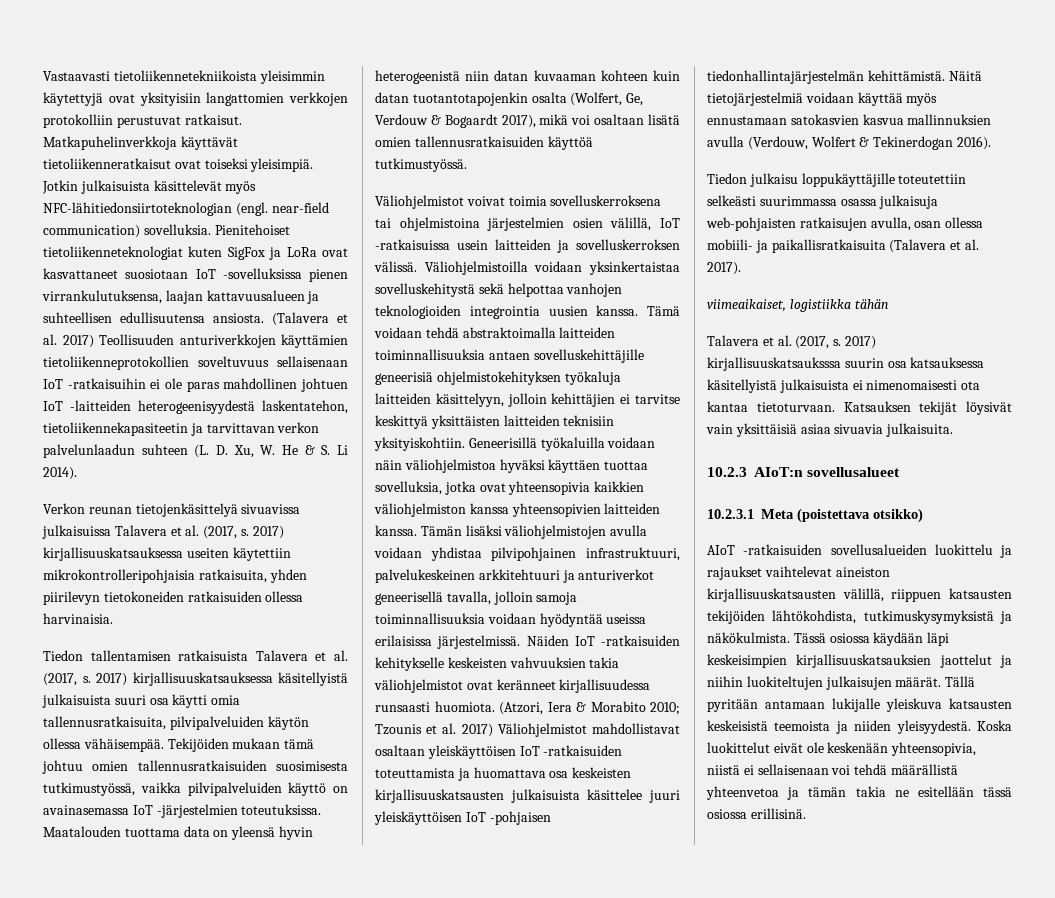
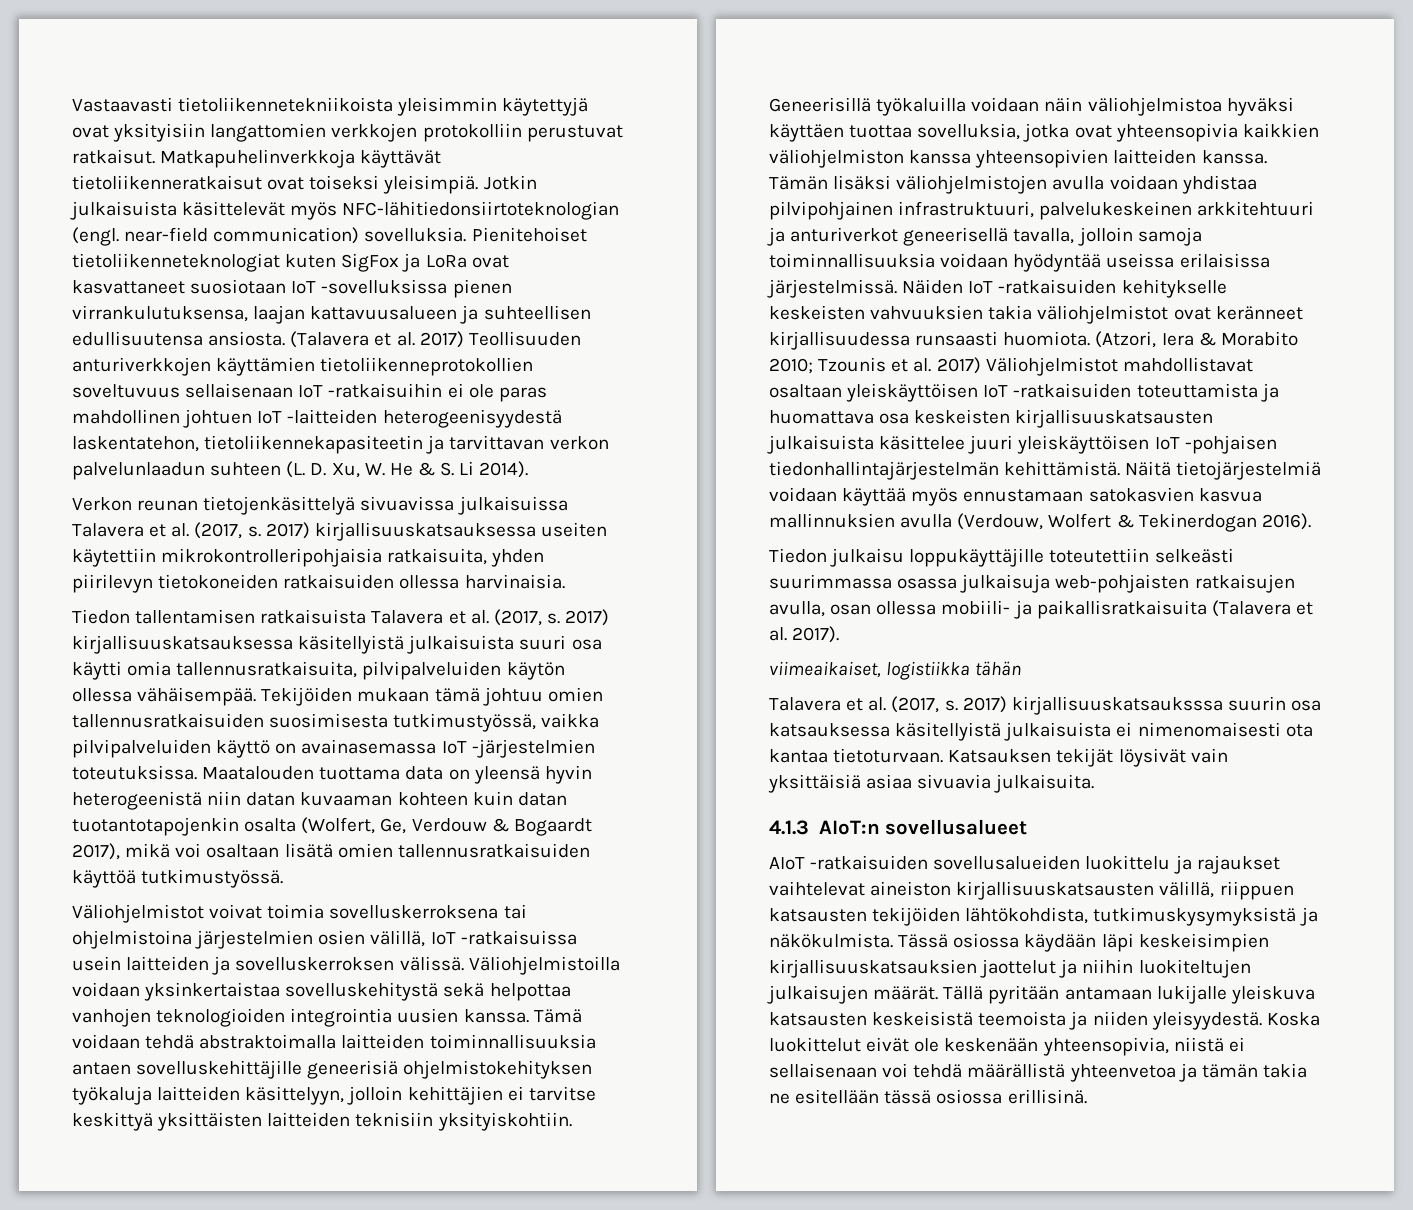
- 10.2.3 AIoT:n sovellusalueet
+ 4.1.3 AIoT:n sovellusalueet
- 10.2.3.1 Meta (poistettava otsikko)

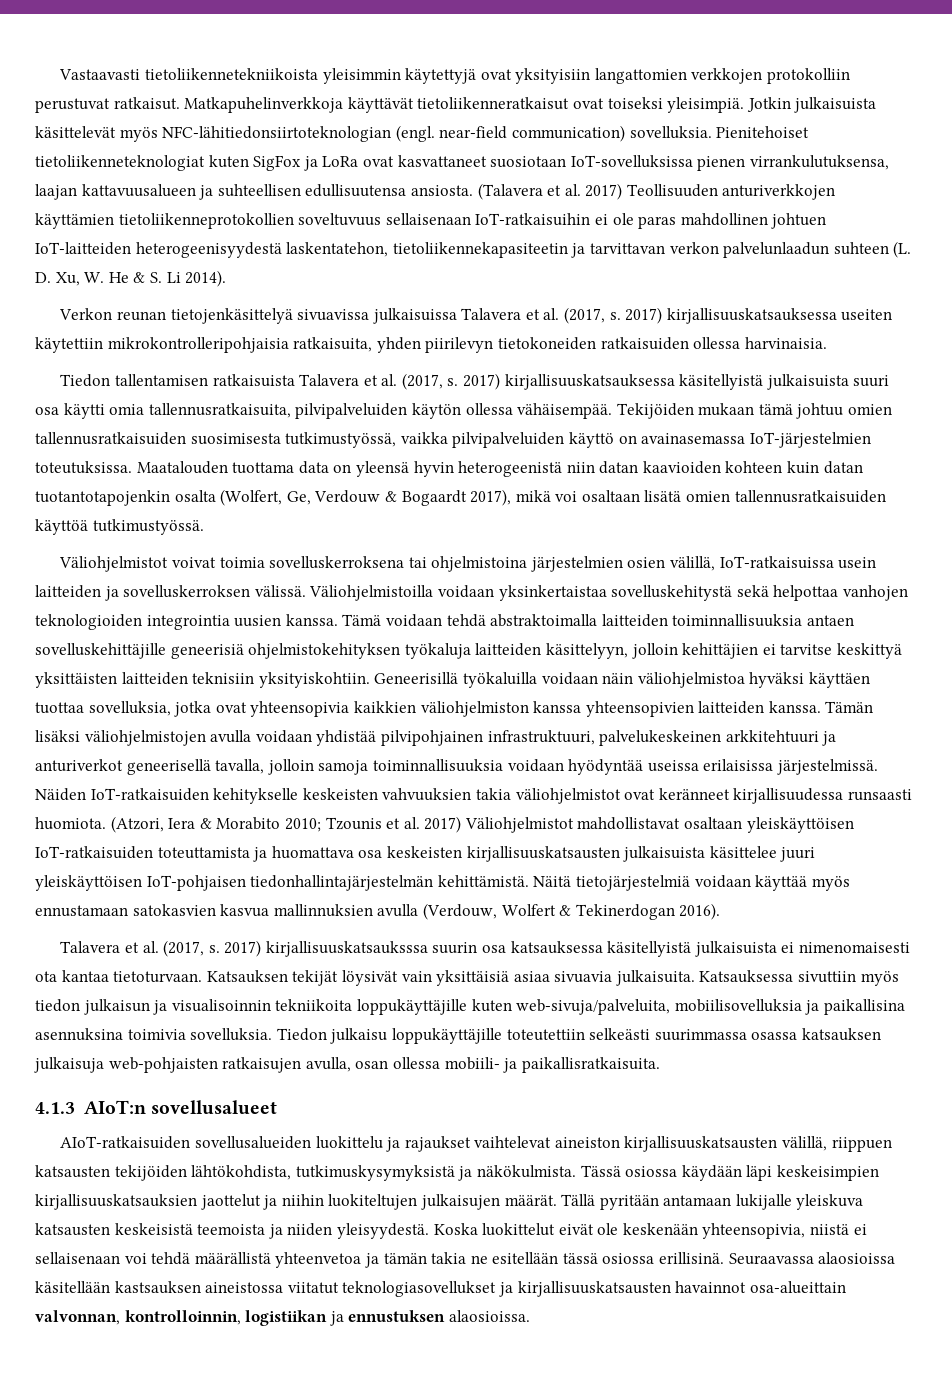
- Pienitehoiset tietoliikenneteknologiat kuten SigFox ja LoRa ovat kasvattaneet suosiotaan IoT -sovelluksissa pienen virrankulutuksensa, laajan kattavuusalueen ja suhteellisen edullisuutensa ansiosta.
+ Pienitehoiset tietoliikenneteknologiat kuten SigFox ja LoRa ovat kasvattaneet suosiotaan IoT-sovelluksissa pienen virrankulutuksensa, laajan kattavuusalueen ja suhteellisen edullisuutensa ansiosta.
- (Talavera et al. 2017) Teollisuuden anturiverkkojen käyttämien tietoliikenneprotokollien soveltuvuus sellaisenaan IoT -ratkaisuihin ei ole paras mahdollinen johtuen IoT -laitteiden heterogeenisyydestä laskentatehon, tietoliikennekapasiteetin ja tarvittavan verkon palvelunlaadun suhteen (L. D. Xu, W. He & S. Li 2014).
+ (Talavera et al. 2017) Teollisuuden anturiverkkojen käyttämien tietoliikenneprotokollien soveltuvuus sellaisenaan IoT-ratkaisuihin ei ole paras mahdollinen johtuen IoT-laitteiden heterogeenisyydestä laskentatehon, tietoliikennekapasiteetin ja tarvittavan verkon palvelunlaadun suhteen (L. D. Xu, W. He & S. Li 2014).
- Tekijöiden mukaan tämä johtuu omien tallennusratkaisuiden suosimisesta tutkimustyössä, vaikka pilvipalveluiden käyttö on avainasemassa IoT -järjestelmien toteutuksissa.
+ Tekijöiden mukaan tämä johtuu omien tallennusratkaisuiden suosimisesta tutkimustyössä, vaikka pilvipalveluiden käyttö on avainasemassa IoT-järjestelmien toteutuksissa.
- Maatalouden tuottama data on yleensä hyvin heterogeenistä niin datan kuvaaman kohteen kuin datan tuotantotapojenkin osalta (Wolfert, Ge, Verdouw & Bogaardt 2017), mikä voi osaltaan lisätä omien tallennusratkaisuiden käyttöä tutkimustyössä.
+ Maatalouden tuottama data on yleensä hyvin heterogeenistä niin datan kaavioiden kohteen kuin datan tuotantotapojenkin osalta (Wolfert, Ge, Verdouw & Bogaardt 2017), mikä voi osaltaan lisätä omien tallennusratkaisuiden käyttöä tutkimustyössä.
- Väliohjelmistot voivat toimia sovelluskerroksena tai ohjelmistoina järjestelmien osien välillä, IoT -ratkaisuissa usein laitteiden ja sovelluskerroksen välissä.
+ Väliohjelmistot voivat toimia sovelluskerroksena tai ohjelmistoina järjestelmien osien välillä, IoT-ratkaisuissa usein laitteiden ja sovelluskerroksen välissä.
- Tämän lisäksi väliohjelmistojen avulla voidaan yhdistaa pilvipohjainen infrastruktuuri, palvelukeskeinen arkkitehtuuri ja anturiverkot geneerisellä tavalla, jolloin samoja toiminnallisuuksia voidaan hyödyntää useissa erilaisissa järjestelmissä.
+ Tämän lisäksi väliohjelmistojen avulla voidaan yhdistää pilvipohjainen infrastruktuuri, palvelukeskeinen arkkitehtuuri ja anturiverkot geneerisellä tavalla, jolloin samoja toiminnallisuuksia voidaan hyödyntää useissa erilaisissa järjestelmissä.
- Näiden IoT -ratkaisuiden kehitykselle keskeisten vahvuuksien takia väliohjelmistot ovat keränneet kirjallisuudessa runsaasti huomiota.
+ Näiden IoT-ratkaisuiden kehitykselle keskeisten vahvuuksien takia väliohjelmistot ovat keränneet kirjallisuudessa runsaasti huomiota.
- (Atzori, Iera & Morabito 2010; Tzounis et al. 2017) Väliohjelmistot mahdollistavat osaltaan yleiskäyttöisen IoT -ratkaisuiden toteuttamista ja huomattava osa keskeisten kirjallisuuskatsausten julkaisuista käsittelee juuri yleiskäyttöisen IoT -pohjaisen tiedonhallintajärjestelmän kehittämistä.
+ (Atzori, Iera & Morabito 2010; Tzounis et al. 2017) Väliohjelmistot mahdollistavat osaltaan yleiskäyttöisen IoT-ratkaisuiden toteuttamista ja huomattava osa keskeisten kirjallisuuskatsausten julkaisuista käsittelee juuri yleiskäyttöisen IoT-pohjaisen tiedonhallintajärjestelmän kehittämistä.
- Tiedon julkaisu loppukäyttäjille toteutettiin selkeästi suurimmassa osassa julkaisuja web-pohjaisten ratkaisujen avulla, osan ollessa mobiili- ja paikallisratkaisuita (Talavera et al. 2017).
- viimeaikaiset, logistiikka tähän
+ Katsauksessa sivuttiin myös tiedon julkaisun ja visualisoinnin tekniikoita loppukäyttäjille kuten web-sivuja/palveluita, mobiilisovelluksia ja paikallisina asennuksina toimivia sovelluksia. Tiedon julkaisu loppukäyttäjille toteutettiin selkeästi suurimmassa osassa katsauksen julkaisuja web-pohjaisten ratkaisujen avulla, osan ollessa mobiili- ja paikallisratkaisuita.
- AIoT -ratkaisuiden sovellusalueiden luokittelu ja rajaukset vaihtelevat aineiston kirjallisuuskatsausten välillä, riippuen katsausten tekijöiden lähtökohdista, tutkimuskysymyksistä ja näkökulmista.
+ AIoT-ratkaisuiden sovellusalueiden luokittelu ja rajaukset vaihtelevat aineiston kirjallisuuskatsausten välillä, riippuen katsausten tekijöiden lähtökohdista, tutkimuskysymyksistä ja näkökulmista.
+ Seuraavassa alaosioissa käsitellään kastsauksen aineistossa viitatut teknologiasovellukset ja kirjallisuuskatsausten havainnot osa-alueittain valvonnan, kontrolloinnin, logistiikan ja ennustuksen alaosioissa.

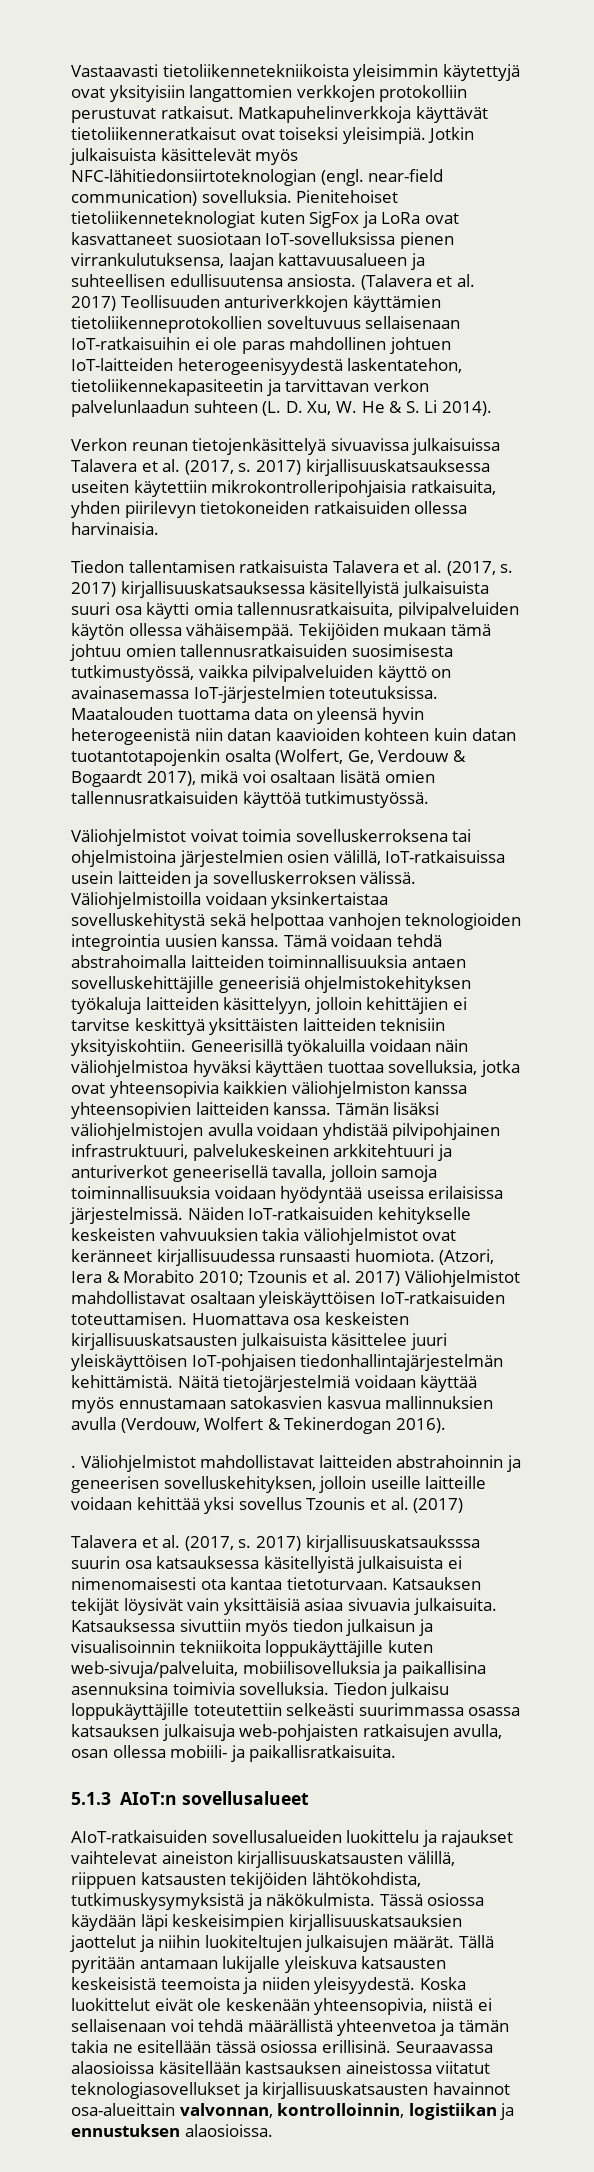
- Tämä voidaan tehdä abstraktoimalla laitteiden toiminnallisuuksia antaen sovelluskehittäjille geneerisiä ohjelmistokehityksen työkaluja laitteiden käsittelyyn, jolloin kehittäjien ei tarvitse keskittyä yksittäisten laitteiden teknisiin yksityiskohtiin.
+ Tämä voidaan tehdä abstrahoimalla laitteiden toiminnallisuuksia antaen sovelluskehittäjille geneerisiä ohjelmistokehityksen työkaluja laitteiden käsittelyyn, jolloin kehittäjien ei tarvitse keskittyä yksittäisten laitteiden teknisiin yksityiskohtiin.
- (Atzori, Iera & Morabito 2010; Tzounis et al. 2017) Väliohjelmistot mahdollistavat osaltaan yleiskäyttöisen IoT-ratkaisuiden toteuttamista ja huomattava osa keskeisten kirjallisuuskatsausten julkaisuista käsittelee juuri yleiskäyttöisen IoT-pohjaisen tiedonhallintajärjestelmän kehittämistä.
+ (Atzori, Iera & Morabito 2010; Tzounis et al. 2017) Väliohjelmistot mahdollistavat osaltaan yleiskäyttöisen IoT-ratkaisuiden toteuttamisen. Huomattava osa keskeisten kirjallisuuskatsausten julkaisuista käsittelee juuri yleiskäyttöisen IoT-pohjaisen tiedonhallintajärjestelmän kehittämistä.
+ . Väliohjelmistot mahdollistavat laitteiden abstrahoinnin ja geneerisen sovelluskehityksen, jolloin useille laitteille voidaan kehittää yksi sovellus Tzounis et al. (2017)
- 4.1.3 AIoT:n sovellusalueet
+ 5.1.3 AIoT:n sovellusalueet

